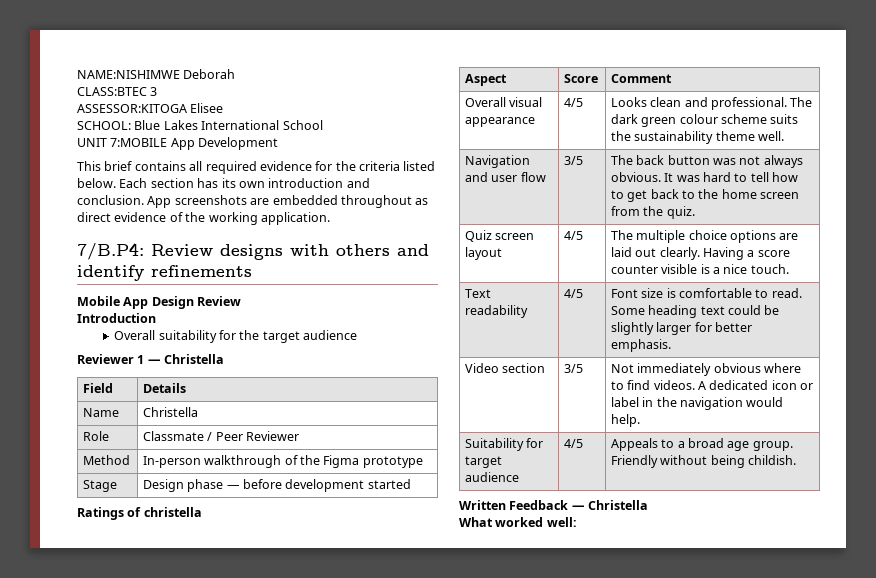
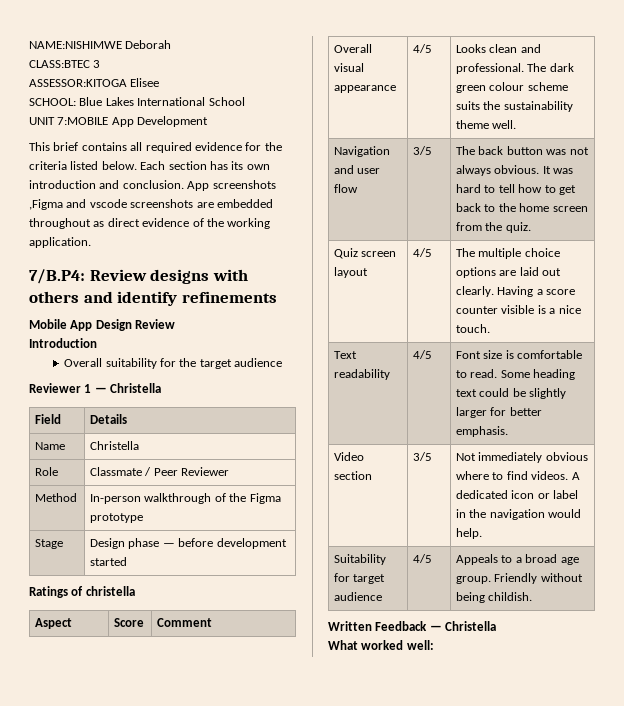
- App screenshots are embedded throughout as direct evidence of the working application.
+ App screenshots ,Figma and vscode screenshots are embedded throughout as direct evidence of the working application.

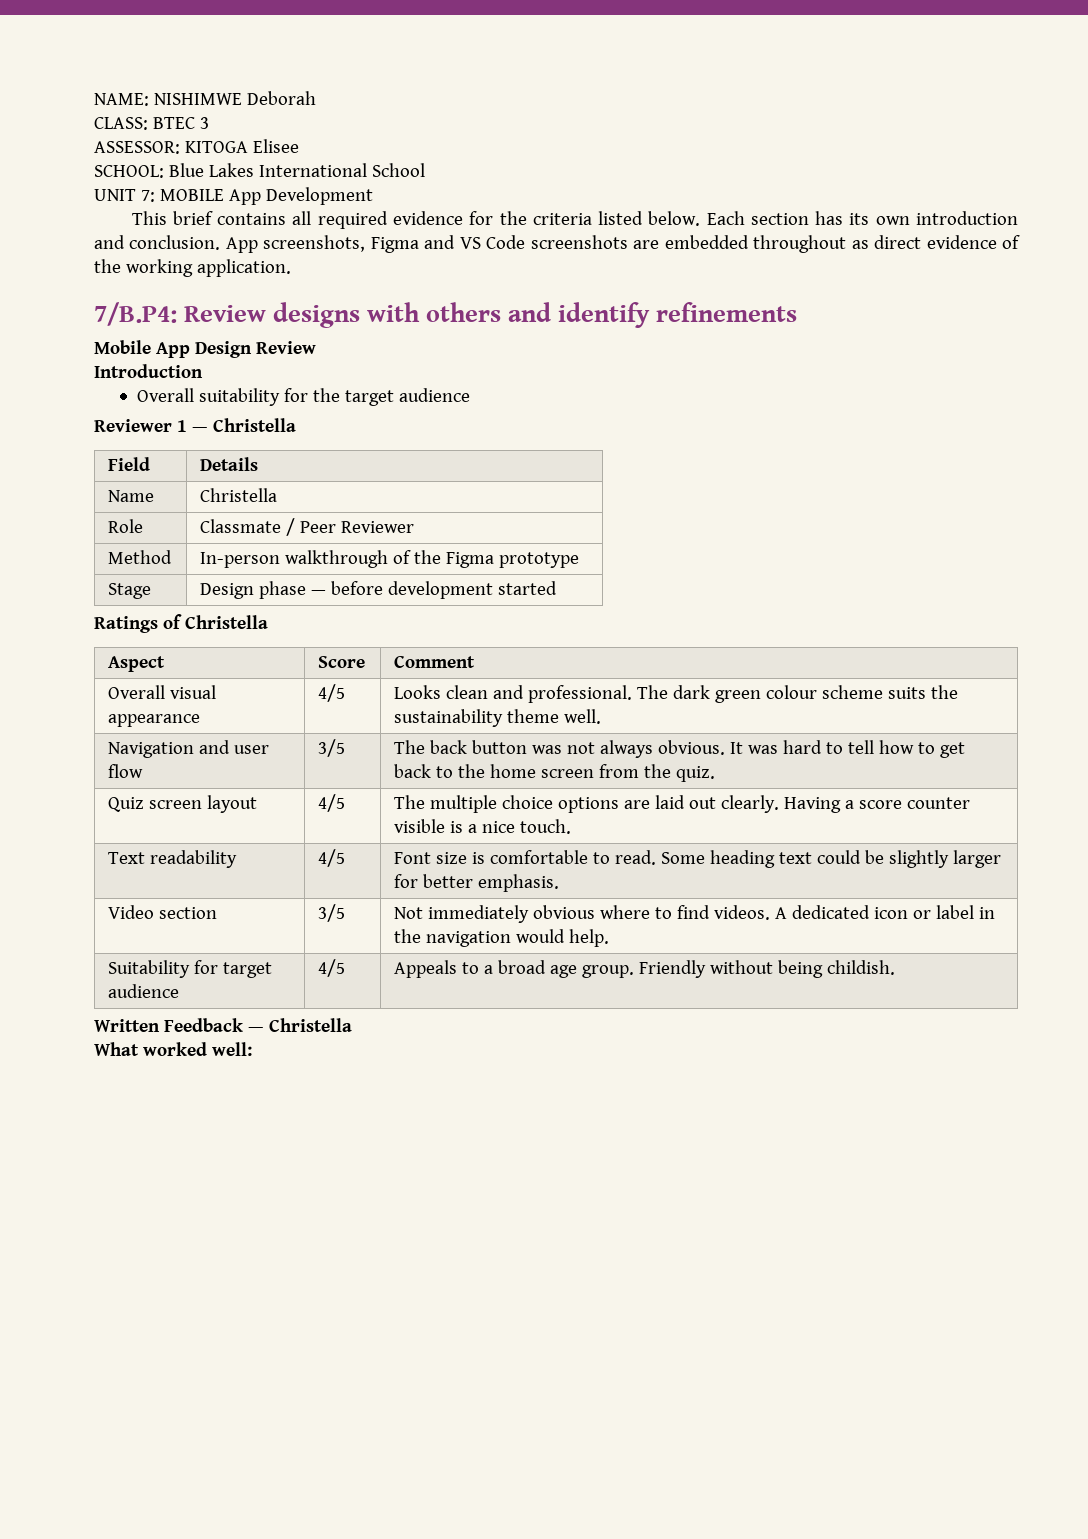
- NAME:NISHIMWE Deborah
+ NAME: NISHIMWE Deborah
- CLASS:BTEC 3
+ CLASS: BTEC 3
- ASSESSOR:KITOGA Elisee
+ ASSESSOR: KITOGA Elisee
- UNIT 7:MOBILE App Development
+ UNIT 7: MOBILE App Development
- App screenshots ,Figma and vscode screenshots are embedded throughout as direct evidence of the working application.
+ App screenshots, Figma and VS Code screenshots are embedded throughout as direct evidence of the working application.
- Ratings of christella
+ Ratings of Christella

